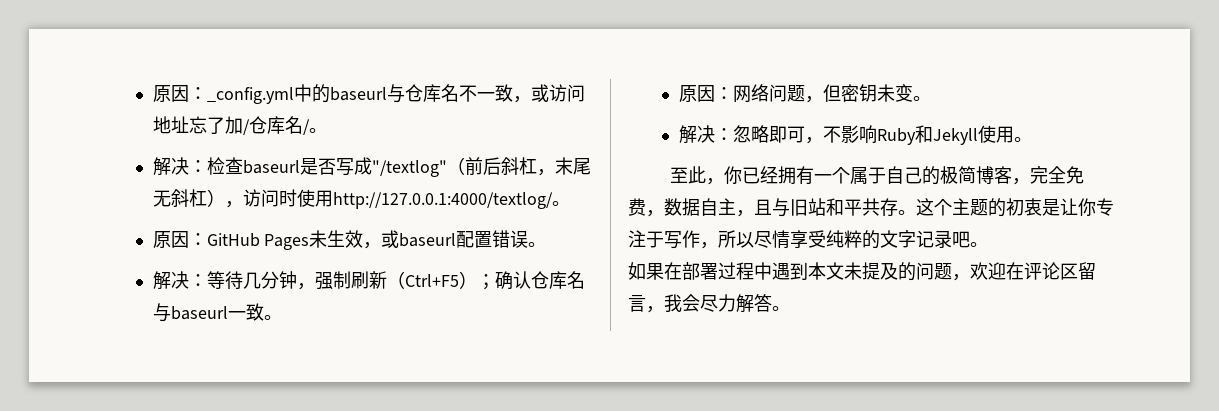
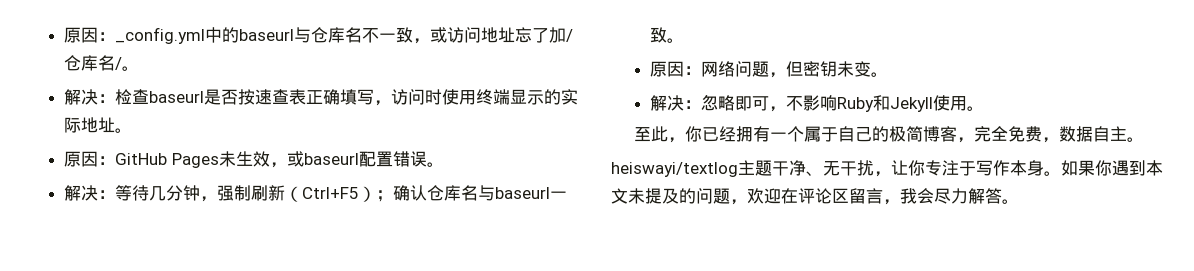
- 解决：检查baseurl是否写成"/textlog"（前后斜杠，末尾无斜杠），访问时使用http://127.0.0.1:4000/textlog/。
+ 解决：检查baseurl是否按速查表正确填写，访问时使用终端显示的实际地址。
- 至此，你已经拥有一个属于自己的极简博客，完全免费，数据自主，且与旧站和平共存。这个主题的初衷是让你专注于写作，所以尽情享受纯粹的文字记录吧。
- 如果在部署过程中遇到本文未提及的问题，欢迎在评论区留言，我会尽力解答。
+ 至此，你已经拥有一个属于自己的极简博客，完全免费，数据自主。
+ heiswayi/textlog主题干净、无干扰，让你专注于写作本身。如果你遇到本文未提及的问题，欢迎在评论区留言，我会尽力解答。

